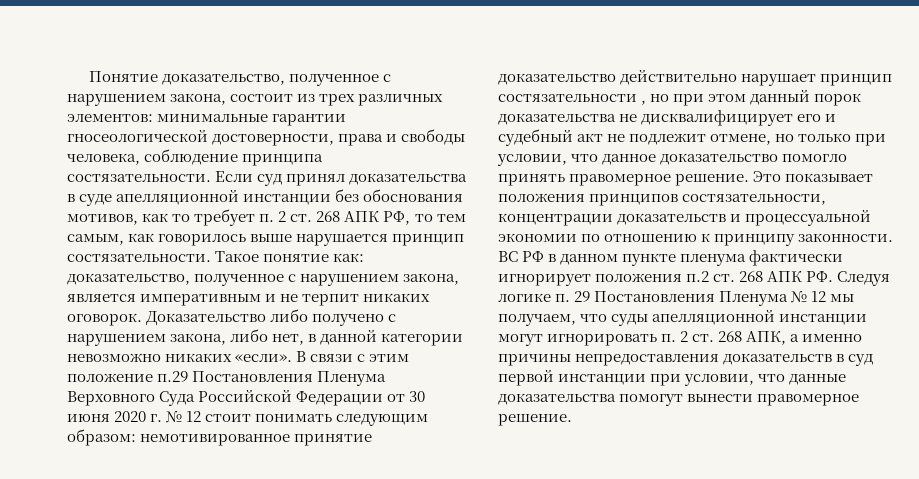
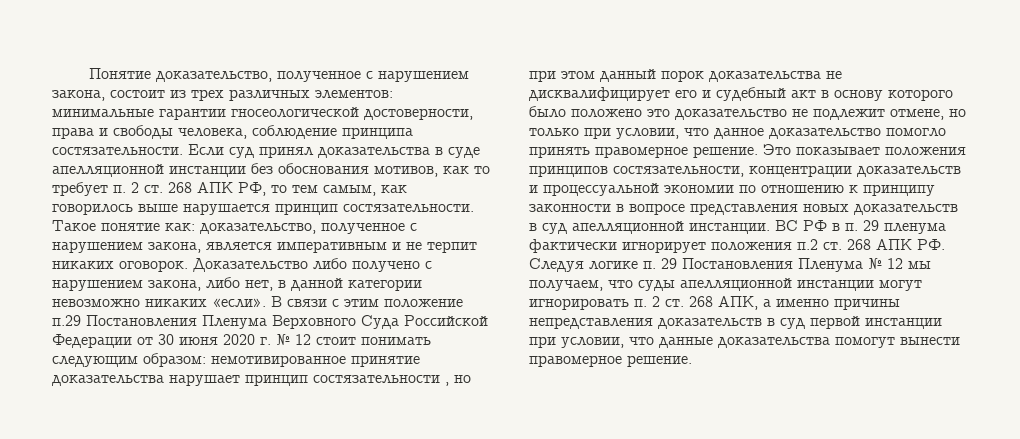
- В связи с этим положение п.29 Постановления Пленума Верховного Суда Российской Федерации от 30 июня 2020 г. № 12 стоит понимать следующим образом: немотивированное принятие доказательство действительно нарушает принцип состязательности , но при этом данный порок доказательства не дисквалифицирует его и судебный акт не подлежит отмене, но только при условии, что данное доказательство помогло принять правомерное решение.
+ В связи с этим положение п.29 Постановления Пленума Верховного Суда Российской Федерации от 30 июня 2020 г. № 12 стоит понимать следующим образом: немотивированное принятие доказательства нарушает принцип состязательности , но при этом данный порок доказательства не дисквалифицирует его и судебный акт в основу которого было положено это доказательство не подлежит отмене, но только при условии, что данное доказательство помогло принять правомерное решение.
- Это показывает положения принципов состязательности, концентрации доказательств и процессуальной экономии по отношению к принципу законности.
+ Это показывает положения принципов состязательности, концентрации доказательств и процессуальной экономии по отношению к принципу законности в вопросе представления новых доказательств в суд апелляционной инстанции.
- ВС РФ в данном пункте пленума фактически игнорирует положения п.2 ст. 268 АПК РФ. Следуя логике п. 29 Постановления Пленума № 12 мы получаем, что суды апелляционной инстанции могут игнорировать п. 2 ст. 268 АПК, а именно причины непредоставления доказательств в суд первой инстанции при условии, что данные доказательства помогут вынести правомерное решение.
+ ВС РФ в п. 29 пленума фактически игнорирует положения п.2 ст. 268 АПК РФ. Следуя логике п. 29 Постановления Пленума № 12 мы получаем, что суды апелляционной инстанции могут игнорировать п. 2 ст. 268 АПК, а именно причины непредставления доказательств в суд первой инстанции при условии, что данные доказательства помогут вынести правомерное решение.

